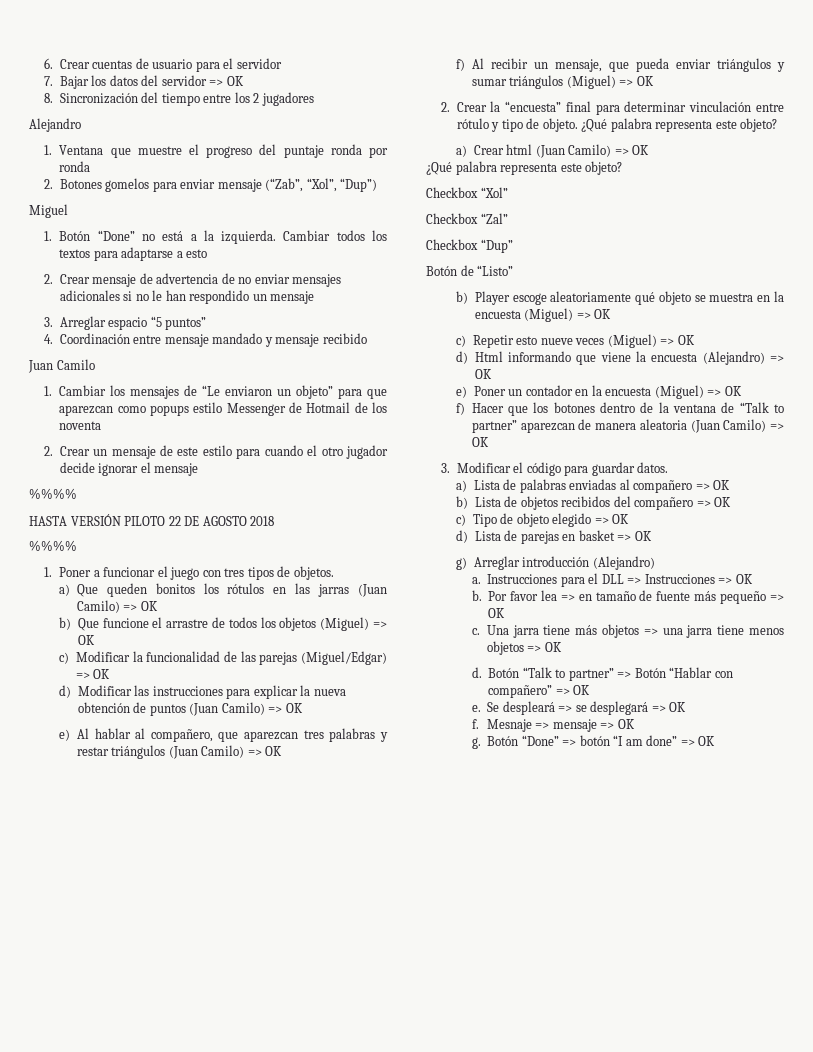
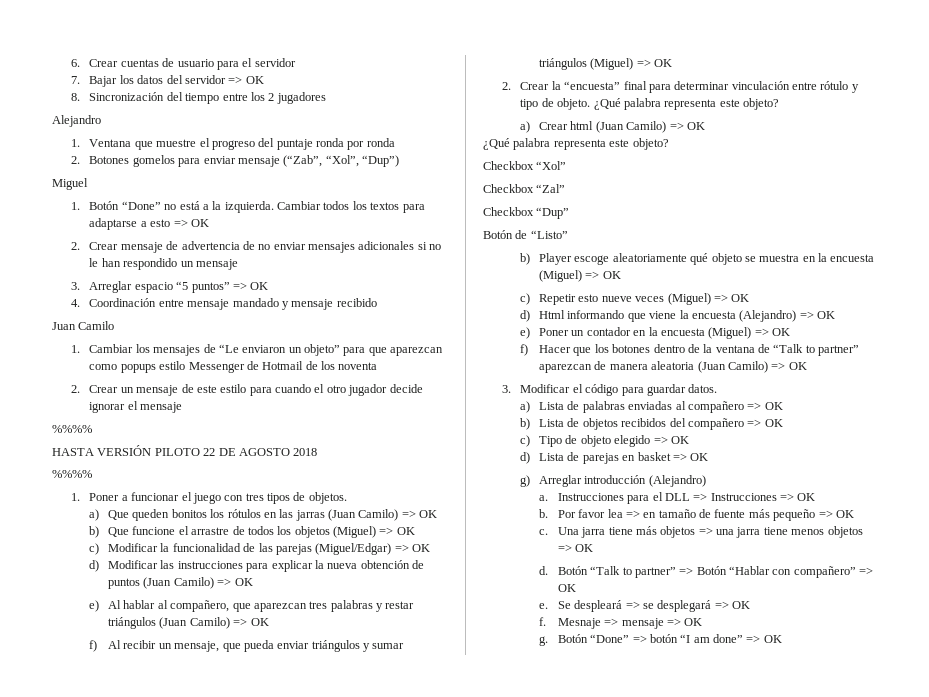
- Cambiar todos los textos para adaptarse a esto
+ Cambiar todos los textos para adaptarse a esto => OK
- 3. Arreglar espacio “5 puntos”
+ 3. Arreglar espacio “5 puntos” => OK

